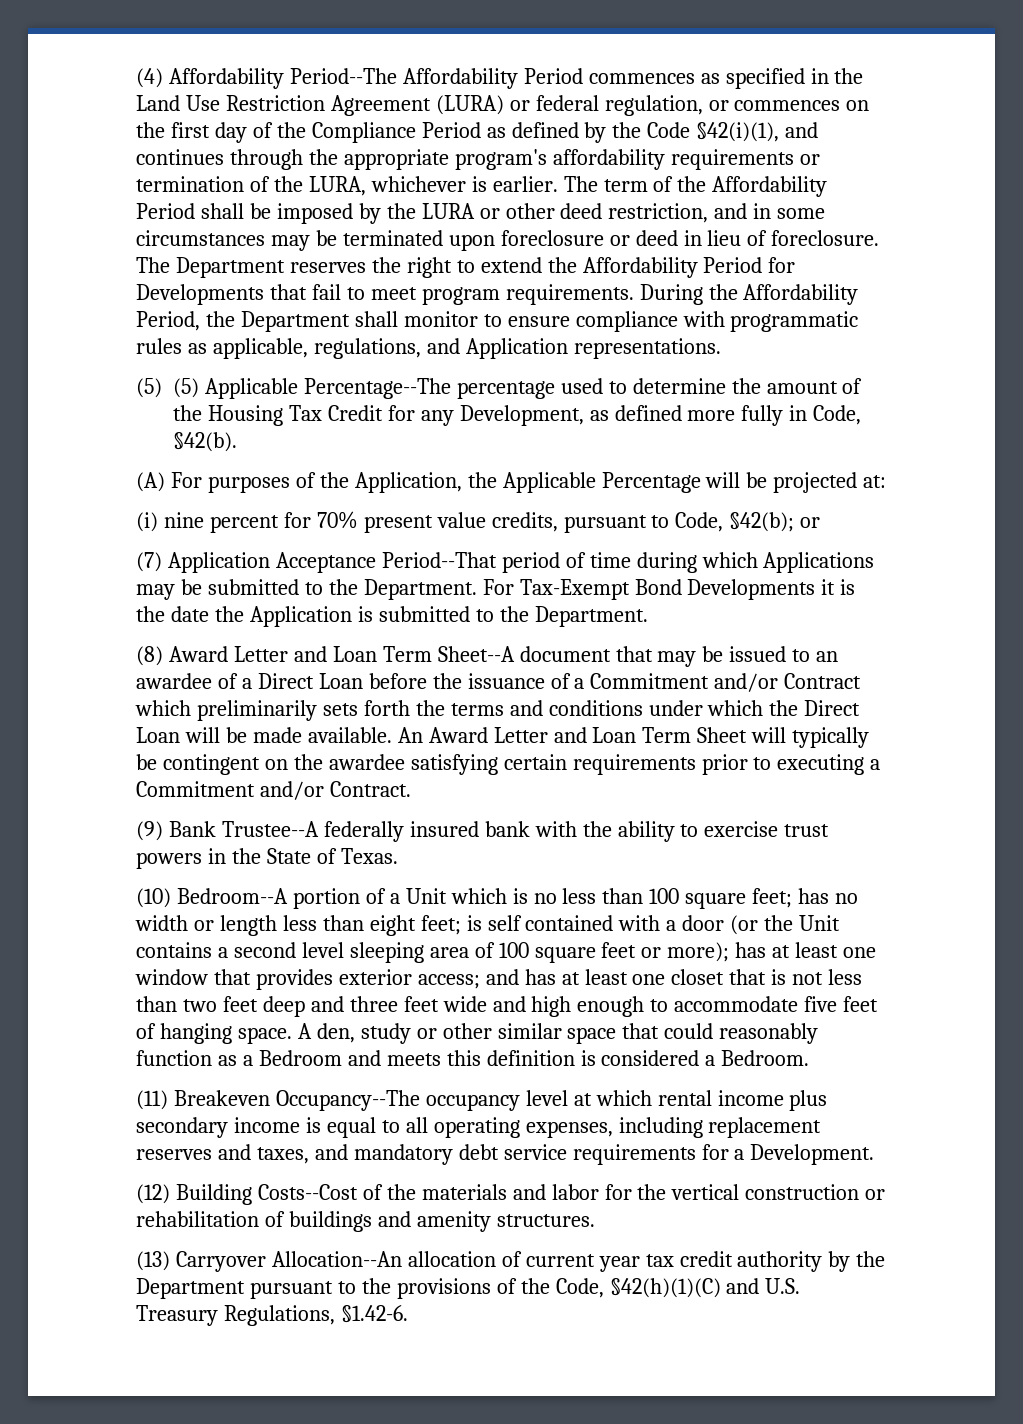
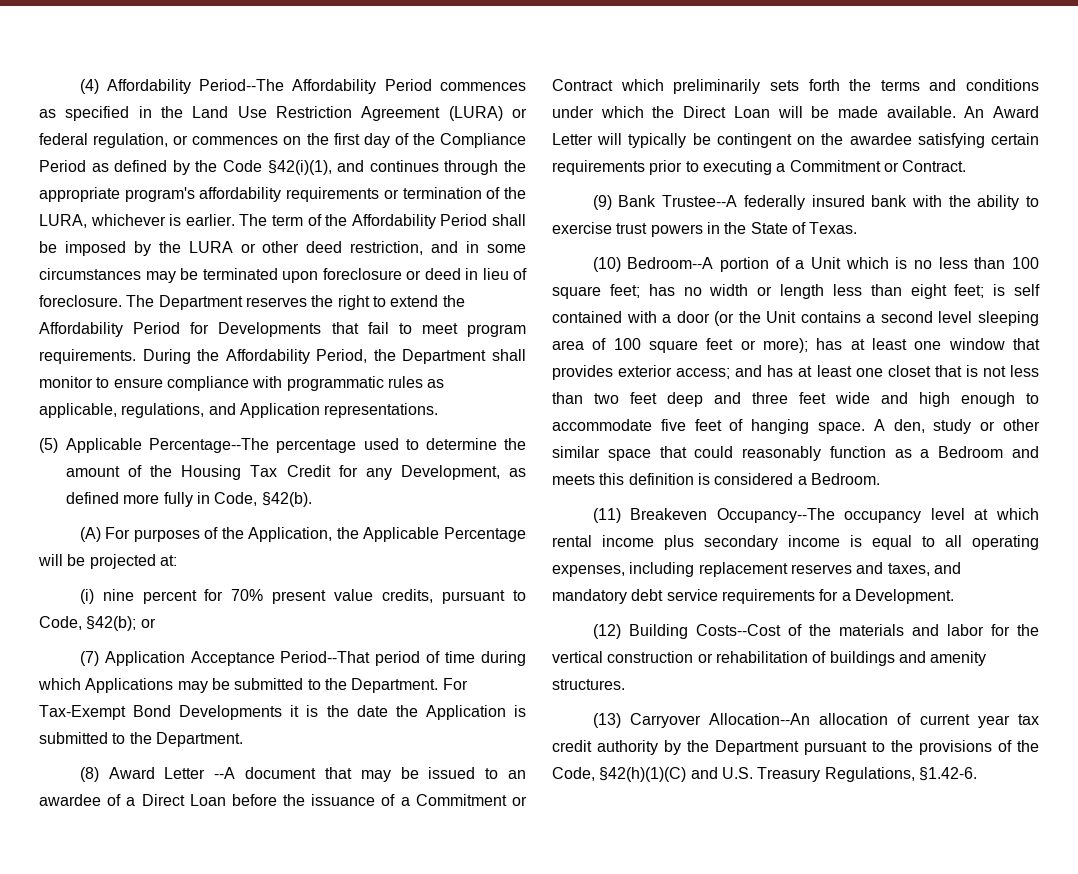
- (5) (5) Applicable Percentage--The percentage used to determine the amount of the Housing Tax Credit for any Development, as defined more fully in Code, §42(b).
+ (5) Applicable Percentage--The percentage used to determine the amount of the Housing Tax Credit for any Development, as defined more fully in Code, §42(b).
- (8) Award Letter and Loan Term Sheet--A document that may be issued to an awardee of a Direct Loan before the issuance of a Commitment and/or Contract which preliminarily sets forth the terms and conditions under which the Direct Loan will be made available.
+ (8) Award Letter --A document that may be issued to an awardee of a Direct Loan before the issuance of a Commitment or Contract which preliminarily sets forth the terms and conditions under which the Direct Loan will be made available.
- An Award Letter and Loan Term Sheet will typically be contingent on the awardee satisfying certain requirements prior to executing a Commitment and/or Contract.
+ An Award Letter will typically be contingent on the awardee satisfying certain requirements prior to executing a Commitment or Contract.

